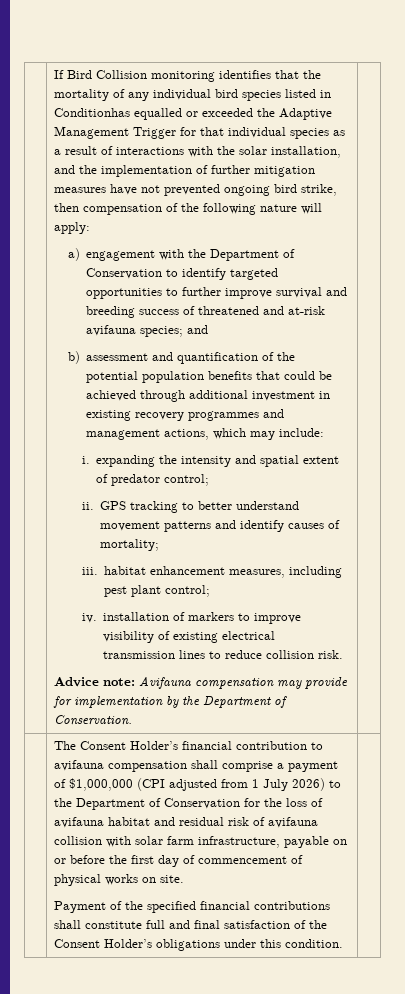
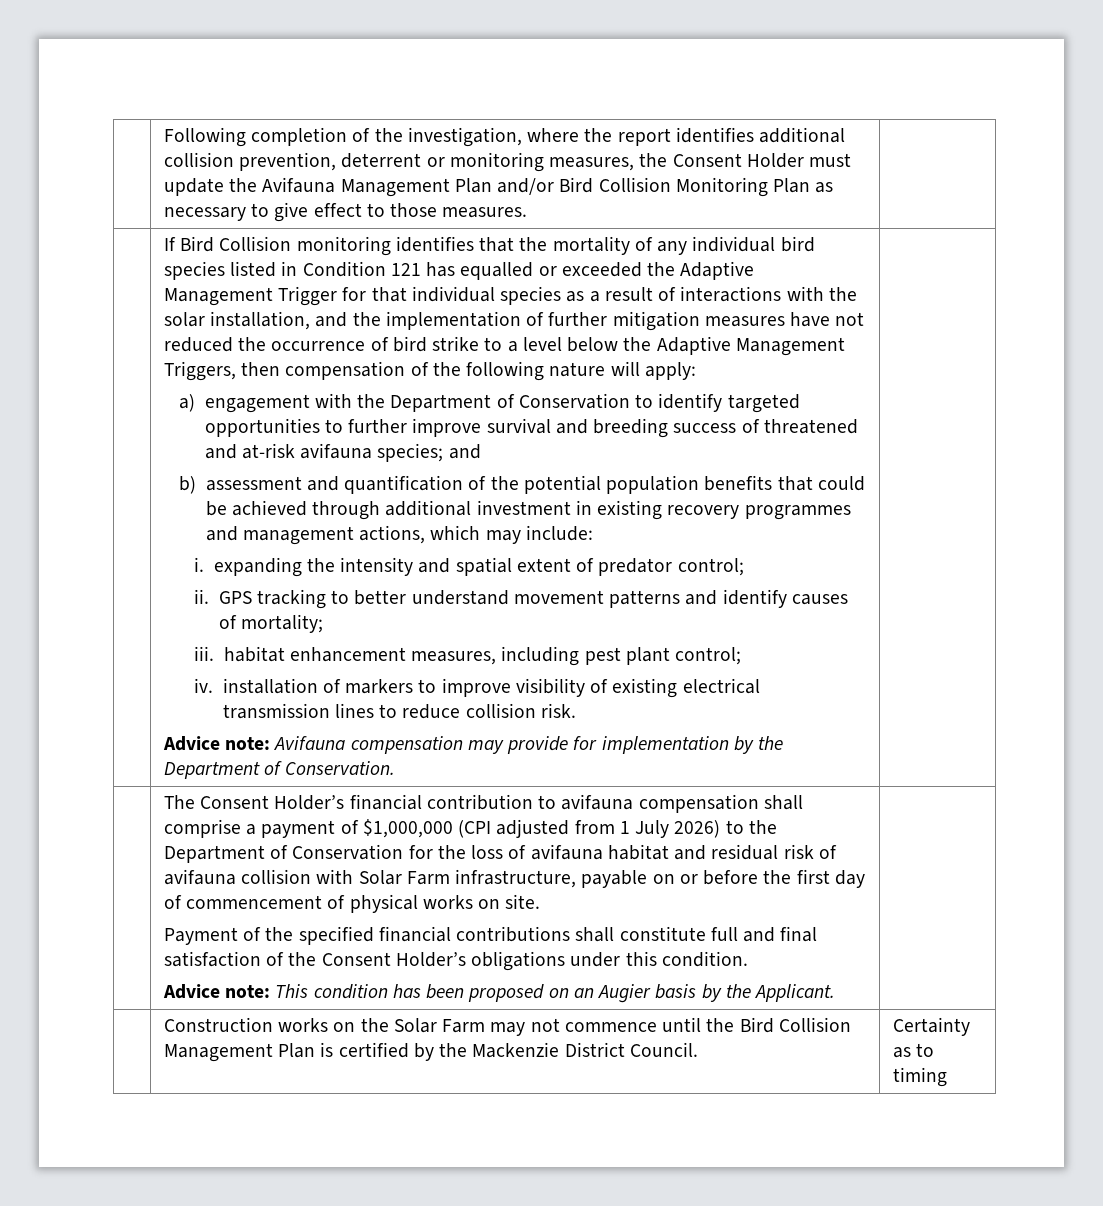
+ Following completion of the investigation, where the report identifies additional collision prevention, deterrent or monitoring measures, the Consent Holder must update the Avifauna Management Plan and/or Bird Collision Monitoring Plan as necessary to give effect to those measures.
- If Bird Collision monitoring identifies that the mortality of any individual bird species listed in Conditionhas equalled or exceeded the Adaptive Management Trigger for that individual species as a result of interactions with the solar installation, and the implementation of further mitigation measures have not prevented ongoing bird strike, then compensation of the following nature will apply:
+ If Bird Collision monitoring identifies that the mortality of any individual bird species listed in Condition 121 has equalled or exceeded the Adaptive Management Trigger for that individual species as a result of interactions with the solar installation, and the implementation of further mitigation measures have not reduced the occurrence of bird strike to a level below the Adaptive Management Triggers, then compensation of the following nature will apply:
- The Consent Holder’s financial contribution to avifauna compensation shall comprise a payment of $1,000,000 (CPI adjusted from 1 July 2026) to the Department of Conservation for the loss of avifauna habitat and residual risk of avifauna collision with solar farm infrastructure, payable on or before the first day of commencement of physical works on site.
+ The Consent Holder’s financial contribution to avifauna compensation shall comprise a payment of $1,000,000 (CPI adjusted from 1 July 2026) to the Department of Conservation for the loss of avifauna habitat and residual risk of avifauna collision with Solar Farm infrastructure, payable on or before the first day of commencement of physical works on site.
+ Advice note: This condition has been proposed on an Augier basis by the Applicant. |
+ | Construction works on the Solar Farm may not commence until the Bird Collision Management Plan is certified by the Mackenzie District Council. | Certainty as to timing

